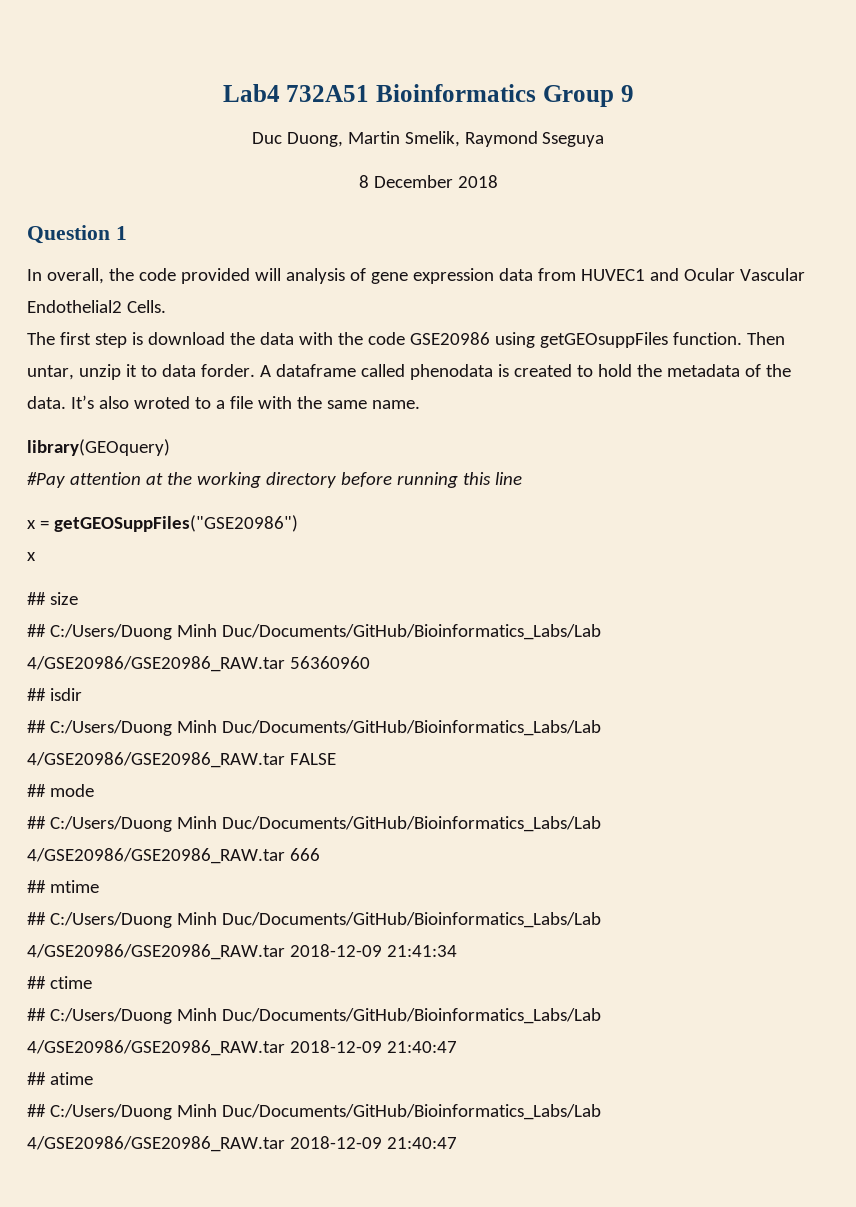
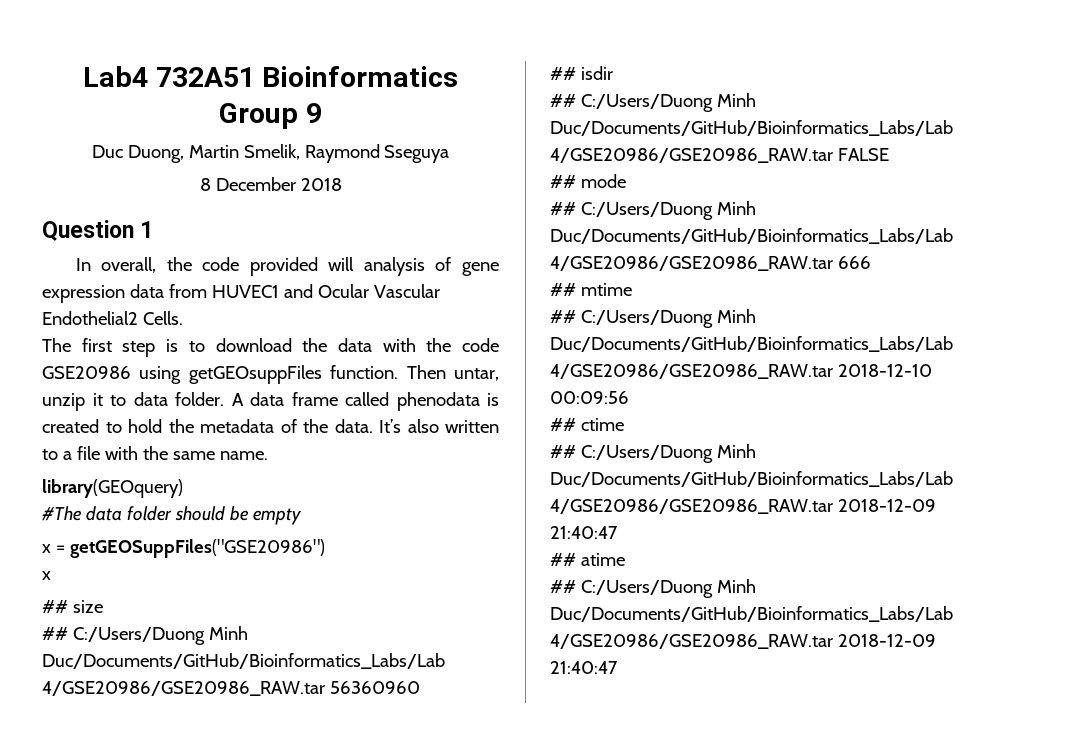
- The first step is download the data with the code GSE20986 using getGEOsuppFiles function.
+ The first step is to download the data with the code GSE20986 using getGEOsuppFiles function.
- Then untar, unzip it to data forder. A dataframe called phenodata is created to hold the metadata of the data.
+ Then untar, unzip it to data folder. A data frame called phenodata is created to hold the metadata of the data.
- It’s also wroted to a file with the same name.
+ It’s also written to a file with the same name.
- #Pay attention at the working directory before running this line
+ #The data folder should be empty
- ## C:/Users/Duong Minh Duc/Documents/GitHub/Bioinformatics_Labs/Lab 4/GSE20986/GSE20986_RAW.tar 2018-12-09 21:41:34
+ ## C:/Users/Duong Minh Duc/Documents/GitHub/Bioinformatics_Labs/Lab 4/GSE20986/GSE20986_RAW.tar 2018-12-10 00:09:56

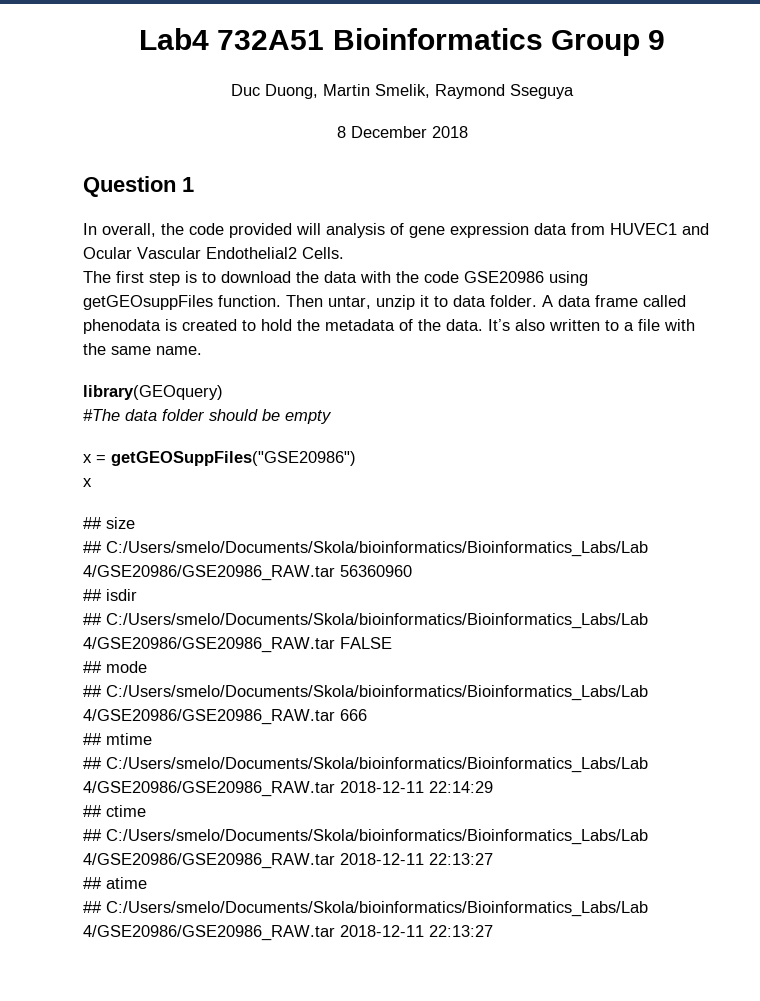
- ## C:/Users/Duong Minh Duc/Documents/GitHub/Bioinformatics_Labs/Lab 4/GSE20986/GSE20986_RAW.tar 56360960
+ ## C:/Users/smelo/Documents/Skola/bioinformatics/Bioinformatics_Labs/Lab 4/GSE20986/GSE20986_RAW.tar 56360960
- ## C:/Users/Duong Minh Duc/Documents/GitHub/Bioinformatics_Labs/Lab 4/GSE20986/GSE20986_RAW.tar FALSE
+ ## C:/Users/smelo/Documents/Skola/bioinformatics/Bioinformatics_Labs/Lab 4/GSE20986/GSE20986_RAW.tar FALSE
- ## C:/Users/Duong Minh Duc/Documents/GitHub/Bioinformatics_Labs/Lab 4/GSE20986/GSE20986_RAW.tar 666
+ ## C:/Users/smelo/Documents/Skola/bioinformatics/Bioinformatics_Labs/Lab 4/GSE20986/GSE20986_RAW.tar 666
- ## C:/Users/Duong Minh Duc/Documents/GitHub/Bioinformatics_Labs/Lab 4/GSE20986/GSE20986_RAW.tar 2018-12-10 00:09:56
+ ## C:/Users/smelo/Documents/Skola/bioinformatics/Bioinformatics_Labs/Lab 4/GSE20986/GSE20986_RAW.tar 2018-12-11 22:14:29
  ## ctime
- ## C:/Users/Duong Minh Duc/Documents/GitHub/Bioinformatics_Labs/Lab 4/GSE20986/GSE20986_RAW.tar 2018-12-09 21:40:47
+ ## C:/Users/smelo/Documents/Skola/bioinformatics/Bioinformatics_Labs/Lab 4/GSE20986/GSE20986_RAW.tar 2018-12-11 22:13:27
  ## atime
- ## C:/Users/Duong Minh Duc/Documents/GitHub/Bioinformatics_Labs/Lab 4/GSE20986/GSE20986_RAW.tar 2018-12-09 21:40:47
+ ## C:/Users/smelo/Documents/Skola/bioinformatics/Bioinformatics_Labs/Lab 4/GSE20986/GSE20986_RAW.tar 2018-12-11 22:13:27

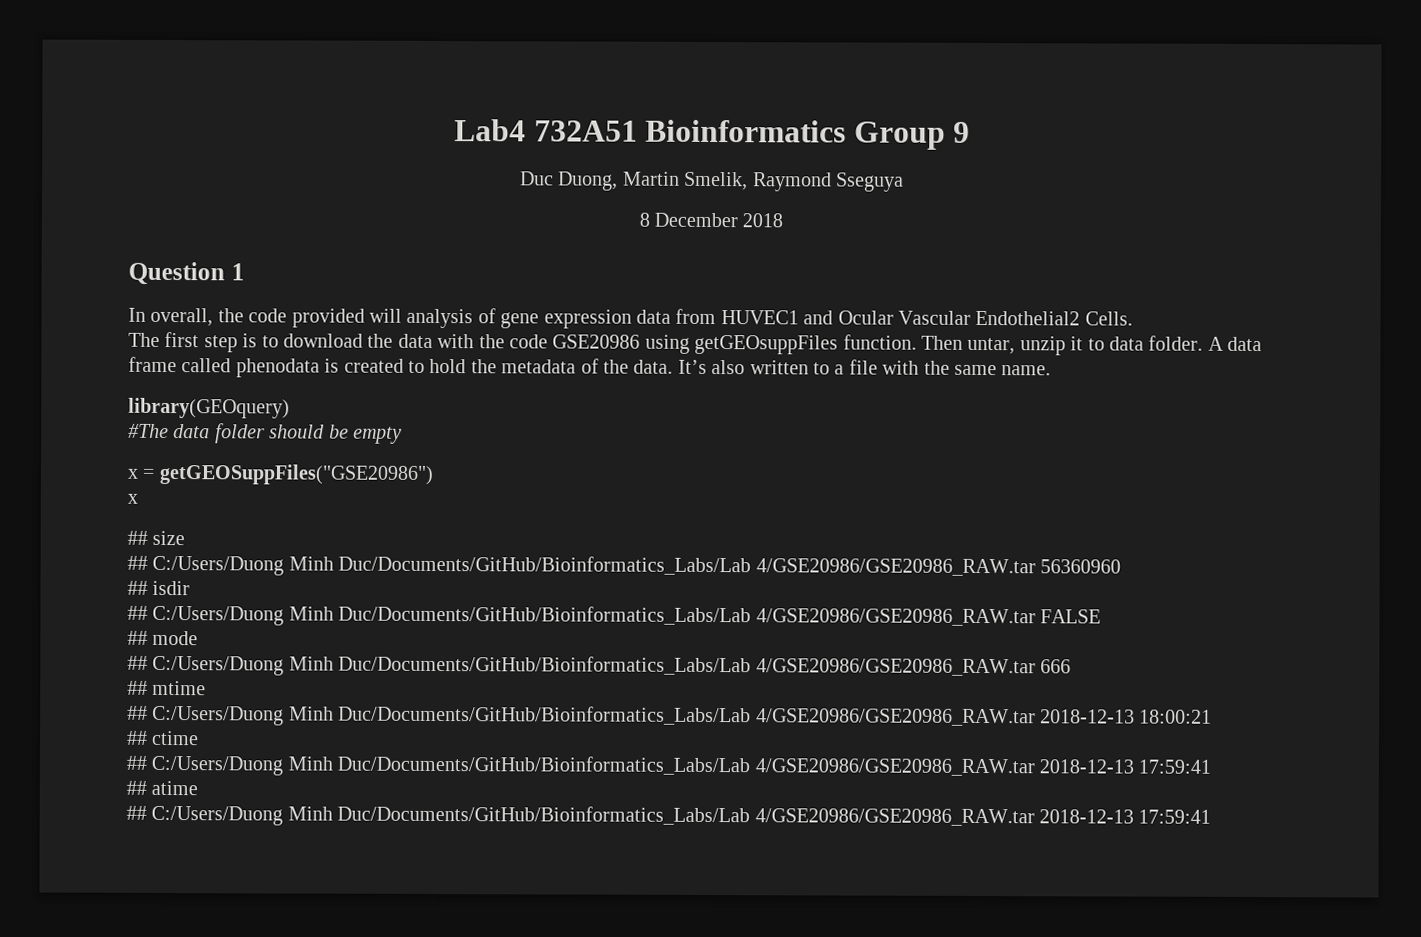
- ## C:/Users/smelo/Documents/Skola/bioinformatics/Bioinformatics_Labs/Lab 4/GSE20986/GSE20986_RAW.tar 56360960
+ ## C:/Users/Duong Minh Duc/Documents/GitHub/Bioinformatics_Labs/Lab 4/GSE20986/GSE20986_RAW.tar 56360960
- ## C:/Users/smelo/Documents/Skola/bioinformatics/Bioinformatics_Labs/Lab 4/GSE20986/GSE20986_RAW.tar FALSE
+ ## C:/Users/Duong Minh Duc/Documents/GitHub/Bioinformatics_Labs/Lab 4/GSE20986/GSE20986_RAW.tar FALSE
- ## C:/Users/smelo/Documents/Skola/bioinformatics/Bioinformatics_Labs/Lab 4/GSE20986/GSE20986_RAW.tar 666
+ ## C:/Users/Duong Minh Duc/Documents/GitHub/Bioinformatics_Labs/Lab 4/GSE20986/GSE20986_RAW.tar 666
- ## C:/Users/smelo/Documents/Skola/bioinformatics/Bioinformatics_Labs/Lab 4/GSE20986/GSE20986_RAW.tar 2018-12-11 22:14:29
+ ## C:/Users/Duong Minh Duc/Documents/GitHub/Bioinformatics_Labs/Lab 4/GSE20986/GSE20986_RAW.tar 2018-12-13 18:00:21
  ## ctime
- ## C:/Users/smelo/Documents/Skola/bioinformatics/Bioinformatics_Labs/Lab 4/GSE20986/GSE20986_RAW.tar 2018-12-11 22:13:27
+ ## C:/Users/Duong Minh Duc/Documents/GitHub/Bioinformatics_Labs/Lab 4/GSE20986/GSE20986_RAW.tar 2018-12-13 17:59:41
  ## atime
- ## C:/Users/smelo/Documents/Skola/bioinformatics/Bioinformatics_Labs/Lab 4/GSE20986/GSE20986_RAW.tar 2018-12-11 22:13:27
+ ## C:/Users/Duong Minh Duc/Documents/GitHub/Bioinformatics_Labs/Lab 4/GSE20986/GSE20986_RAW.tar 2018-12-13 17:59:41

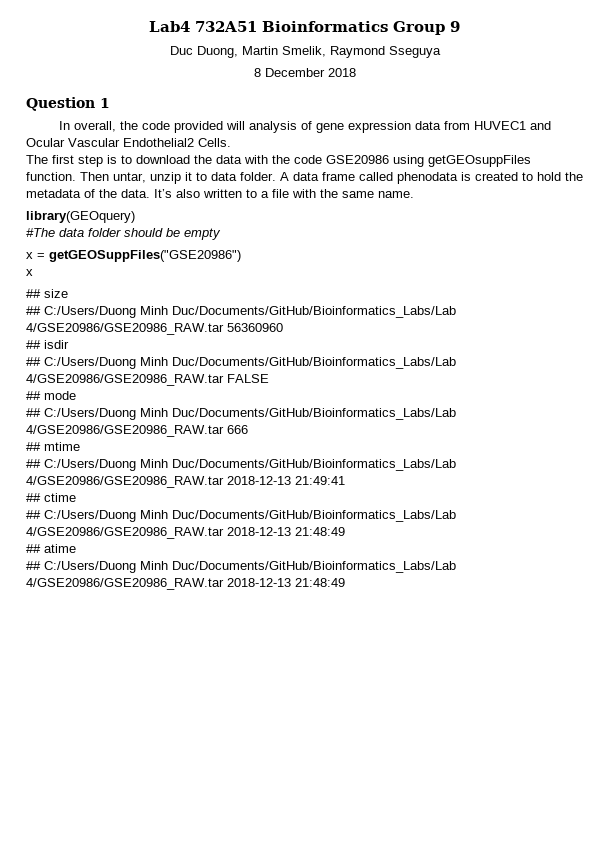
- ## C:/Users/Duong Minh Duc/Documents/GitHub/Bioinformatics_Labs/Lab 4/GSE20986/GSE20986_RAW.tar 2018-12-13 18:00:21
+ ## C:/Users/Duong Minh Duc/Documents/GitHub/Bioinformatics_Labs/Lab 4/GSE20986/GSE20986_RAW.tar 2018-12-13 21:49:41
  ## ctime
- ## C:/Users/Duong Minh Duc/Documents/GitHub/Bioinformatics_Labs/Lab 4/GSE20986/GSE20986_RAW.tar 2018-12-13 17:59:41
+ ## C:/Users/Duong Minh Duc/Documents/GitHub/Bioinformatics_Labs/Lab 4/GSE20986/GSE20986_RAW.tar 2018-12-13 21:48:49
  ## atime
- ## C:/Users/Duong Minh Duc/Documents/GitHub/Bioinformatics_Labs/Lab 4/GSE20986/GSE20986_RAW.tar 2018-12-13 17:59:41
+ ## C:/Users/Duong Minh Duc/Documents/GitHub/Bioinformatics_Labs/Lab 4/GSE20986/GSE20986_RAW.tar 2018-12-13 21:48:49

